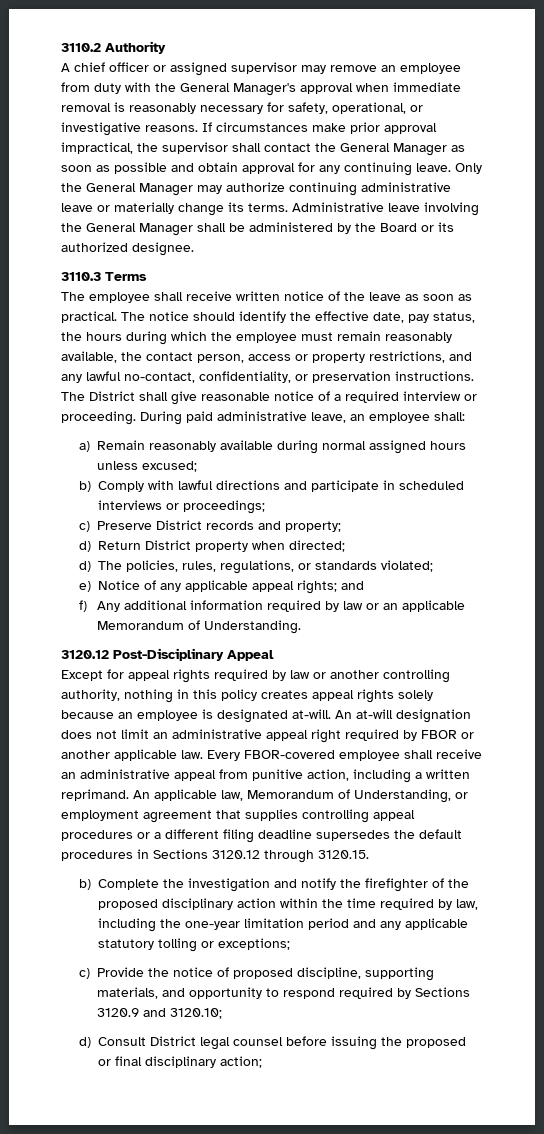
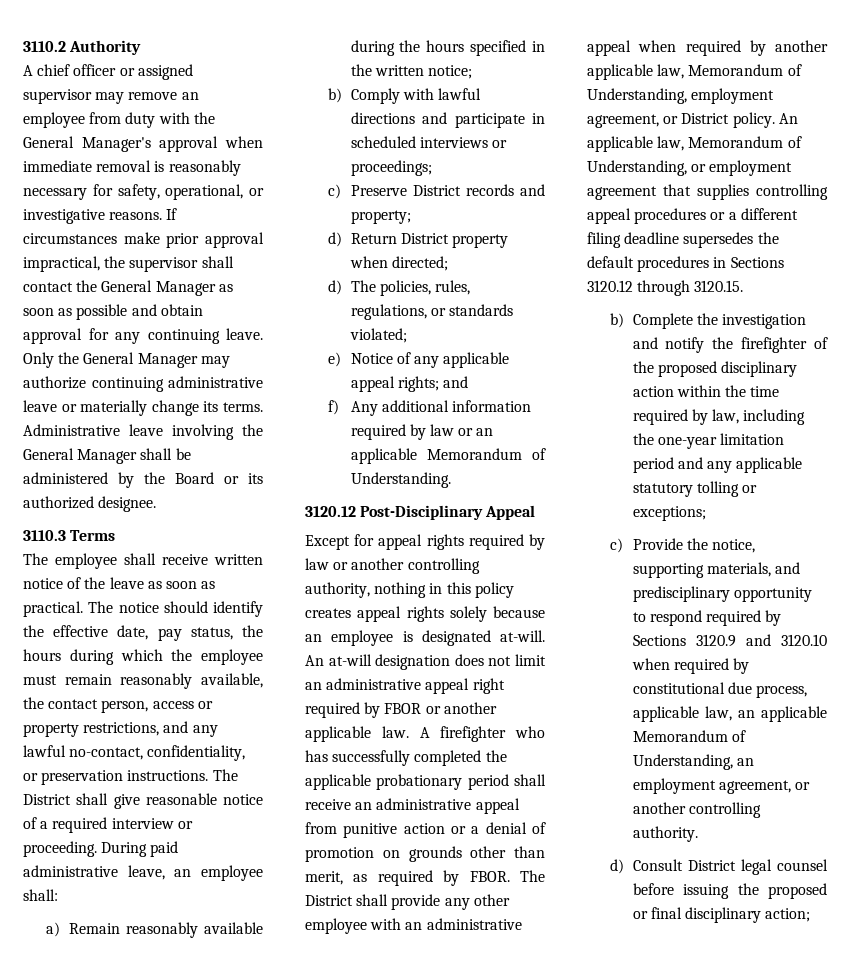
- a) Remain reasonably available during normal assigned hours unless excused;
+ a) Remain reasonably available during the hours specified in the written notice;
- Every FBOR-covered employee shall receive an administrative appeal from punitive action, including a written reprimand.
+ A firefighter who has successfully completed the applicable probationary period shall receive an administrative appeal from punitive action or a denial of promotion on grounds other than merit, as required by FBOR. The District shall provide any other employee with an administrative appeal when required by another applicable law, Memorandum of Understanding, employment agreement, or District policy.
- c) Provide the notice of proposed discipline, supporting materials, and opportunity to respond required by Sections 3120.9 and 3120.10;
+ c) Provide the notice, supporting materials, and predisciplinary opportunity to respond required by Sections 3120.9 and 3120.10 when required by constitutional due process, applicable law, an applicable Memorandum of Understanding, an employment agreement, or another controlling authority.

